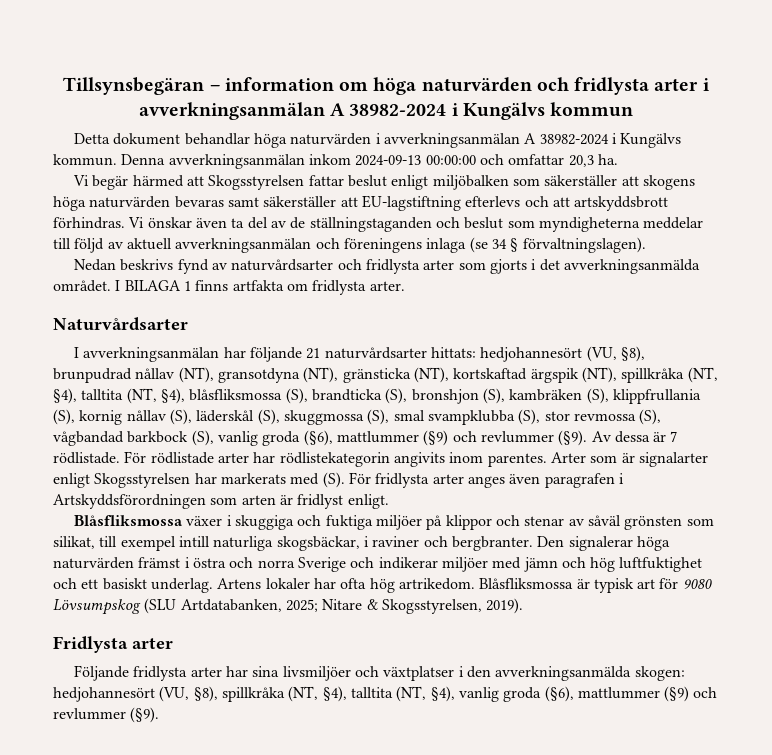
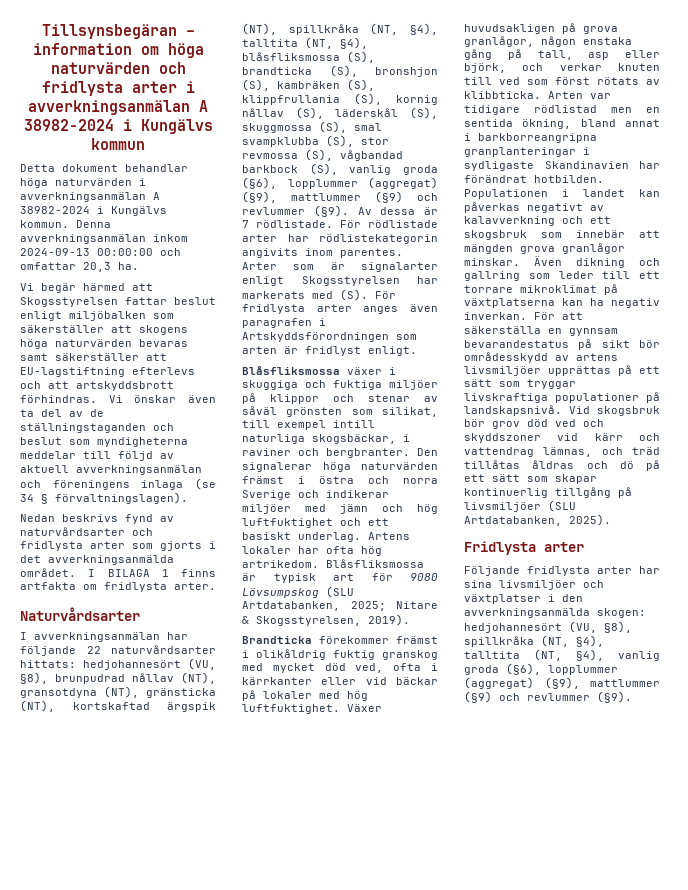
- I avverkningsanmälan har följande 21 naturvårdsarter hittats: hedjohannesört (VU, §8), brunpudrad nållav (NT), gransotdyna (NT), gränsticka (NT), kortskaftad ärgspik (NT), spillkråka (NT, §4), talltita (NT, §4), blåsfliksmossa (S), brandticka (S), bronshjon (S), kambräken (S), klippfrullania (S), kornig nållav (S), läderskål (S), skuggmossa (S), smal svampklubba (S), stor revmossa (S), vågbandad barkbock (S), vanlig groda (§6), mattlummer (§9) och revlummer (§9).
+ I avverkningsanmälan har följande 22 naturvårdsarter hittats: hedjohannesört (VU, §8), brunpudrad nållav (NT), gransotdyna (NT), gränsticka (NT), kortskaftad ärgspik (NT), spillkråka (NT, §4), talltita (NT, §4), blåsfliksmossa (S), brandticka (S), bronshjon (S), kambräken (S), klippfrullania (S), kornig nållav (S), läderskål (S), skuggmossa (S), smal svampklubba (S), stor revmossa (S), vågbandad barkbock (S), vanlig groda (§6), lopplummer (aggregat) (§9), mattlummer (§9) och revlummer (§9).
+ Brandticka förekommer främst i olikåldrig fuktig granskog med mycket död ved, ofta i kärrkanter eller vid bäckar på lokaler med hög luftfuktighet. Växer huvudsakligen på grova granlågor, någon enstaka gång på tall, asp eller björk, och verkar knuten till ved som först rötats av klibbticka. Arten var tidigare rödlistad men en sentida ökning, bland annat i barkborreangripna granplanteringar i sydligaste Skandinavien har förändrat hotbilden. Populationen i landet kan påverkas negativt av kalavverkning och ett skogsbruk som innebär att mängden grova granlågor minskar. Även dikning och gallring som leder till ett torrare mikroklimat på växtplatserna kan ha negativ inverkan. För att säkerställa en gynnsam bevarandestatus på sikt bör områdesskydd av artens livsmiljöer upprättas på ett sätt som tryggar livskraftiga populationer på landskapsnivå. Vid skogsbruk bör grov död ved och skyddszoner vid kärr och vattendrag lämnas, och träd tillåtas åldras och dö på ett sätt som skapar kontinuerlig tillgång på livsmiljöer (SLU Artdatabanken, 2025).
- Följande fridlysta arter har sina livsmiljöer och växtplatser i den avverkningsanmälda skogen: hedjohannesört (VU, §8), spillkråka (NT, §4), talltita (NT, §4), vanlig groda (§6), mattlummer (§9) och revlummer (§9).
+ Följande fridlysta arter har sina livsmiljöer och växtplatser i den avverkningsanmälda skogen: hedjohannesört (VU, §8), spillkråka (NT, §4), talltita (NT, §4), vanlig groda (§6), lopplummer (aggregat) (§9), mattlummer (§9) och revlummer (§9).

